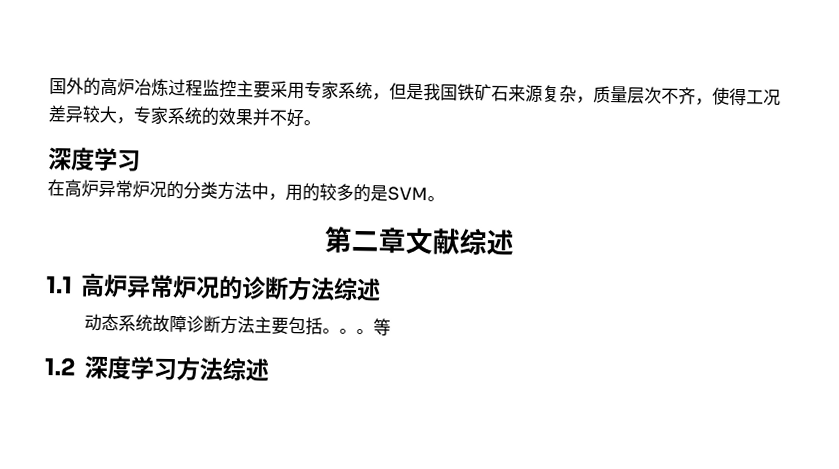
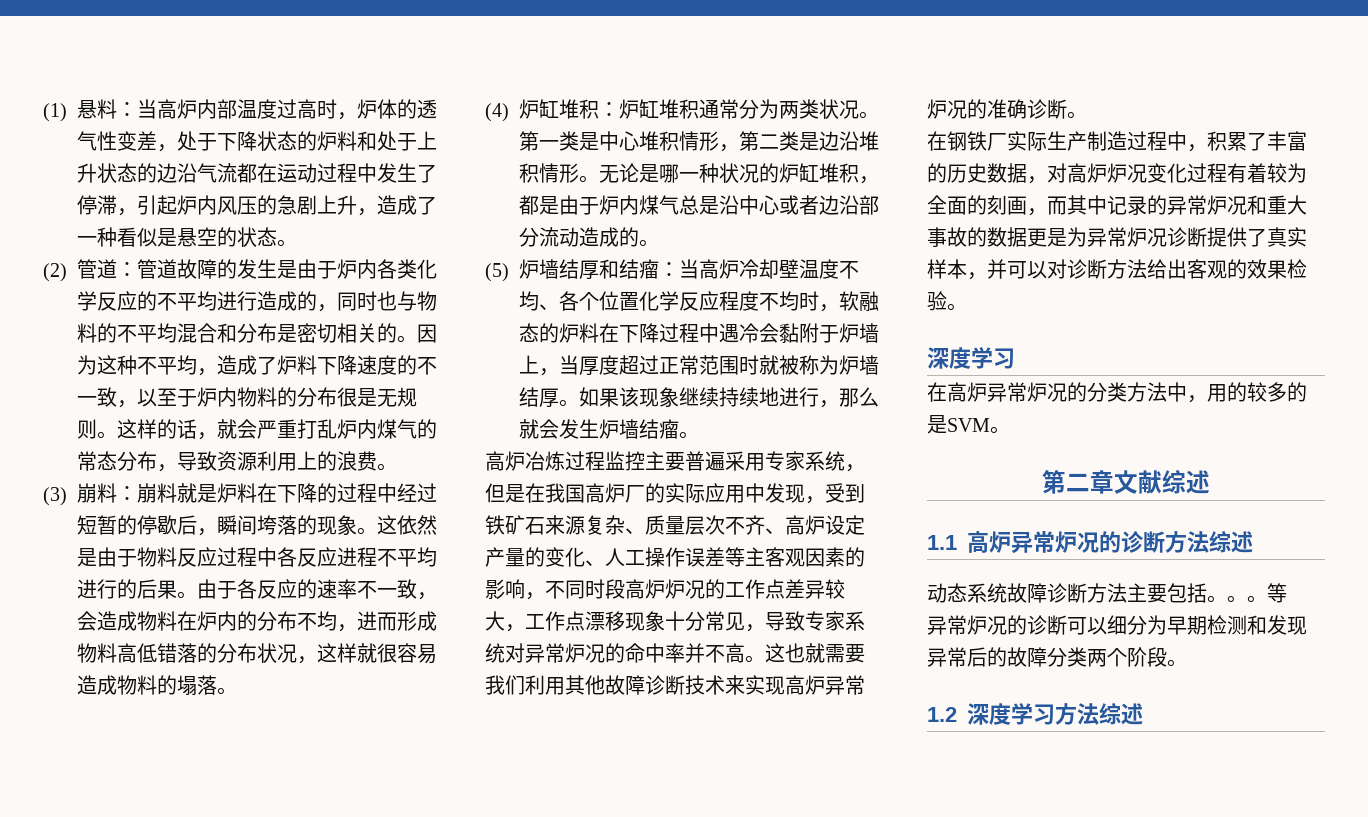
- 国外的高炉冶炼过程监控主要采用专家系统，但是我国铁矿石来源复杂，质量层次不齐，使得工况差异较大，专家系统的效果并不好。
+ (1)悬料：当高炉内部温度过高时，炉体的透气性变差，处于下降状态的炉料和处于上升状态的边沿气流都在运动过程中发生了停滞，引起炉内风压的急剧上升，造成了一种看似是悬空的状态。
+ (2)管道：管道故障的发生是由于炉内各类化学反应的不平均进行造成的，同时也与物料的不平均混合和分布是密切相关的。因为这种不平均，造成了炉料下降速度的不一致，以至于炉内物料的分布很是无规则。这样的话，就会严重打乱炉内煤气的常态分布，导致资源利用上的浪费。
+ (3)崩料：崩料就是炉料在下降的过程中经过短暂的停歇后，瞬间垮落的现象。这依然是由于物料反应过程中各反应进程不平均进行的后果。由于各反应的速率不一致，会造成物料在炉内的分布不均，进而形成物料高低错落的分布状况，这样就很容易造成物料的塌落。
+ (4)炉缸堆积：炉缸堆积通常分为两类状况。第一类是中心堆积情形，第二类是边沿堆积情形。无论是哪一种状况的炉缸堆积，都是由于炉内煤气总是沿中心或者边沿部分流动造成的。
+ (5)炉墙结厚和结瘤：当高炉冷却壁温度不均、各个位置化学反应程度不均时，软融态的炉料在下降过程中遇冷会黏附于炉墙上，当厚度超过正常范围时就被称为炉墙结厚。如果该现象继续持续地进行，那么就会发生炉墙结瘤。
+ 高炉冶炼过程监控主要普遍采用专家系统，但是在我国高炉厂的实际应用中发现，受到铁矿石来源复杂、质量层次不齐、高炉设定产量的变化、人工操作误差等主客观因素的影响，不同时段高炉炉况的工作点差异较大，工作点漂移现象十分常见，导致专家系统对异常炉况的命中率并不高。这也就需要我们利用其他故障诊断技术来实现高炉异常炉况的准确诊断。
+ 在钢铁厂实际生产制造过程中，积累了丰富的历史数据，对高炉炉况变化过程有着较为全面的刻画，而其中记录的异常炉况和重大事故的数据更是为异常炉况诊断提供了真实样本，并可以对诊断方法给出客观的效果检验。
+ 异常炉况的诊断可以细分为早期检测和发现异常后的故障分类两个阶段。

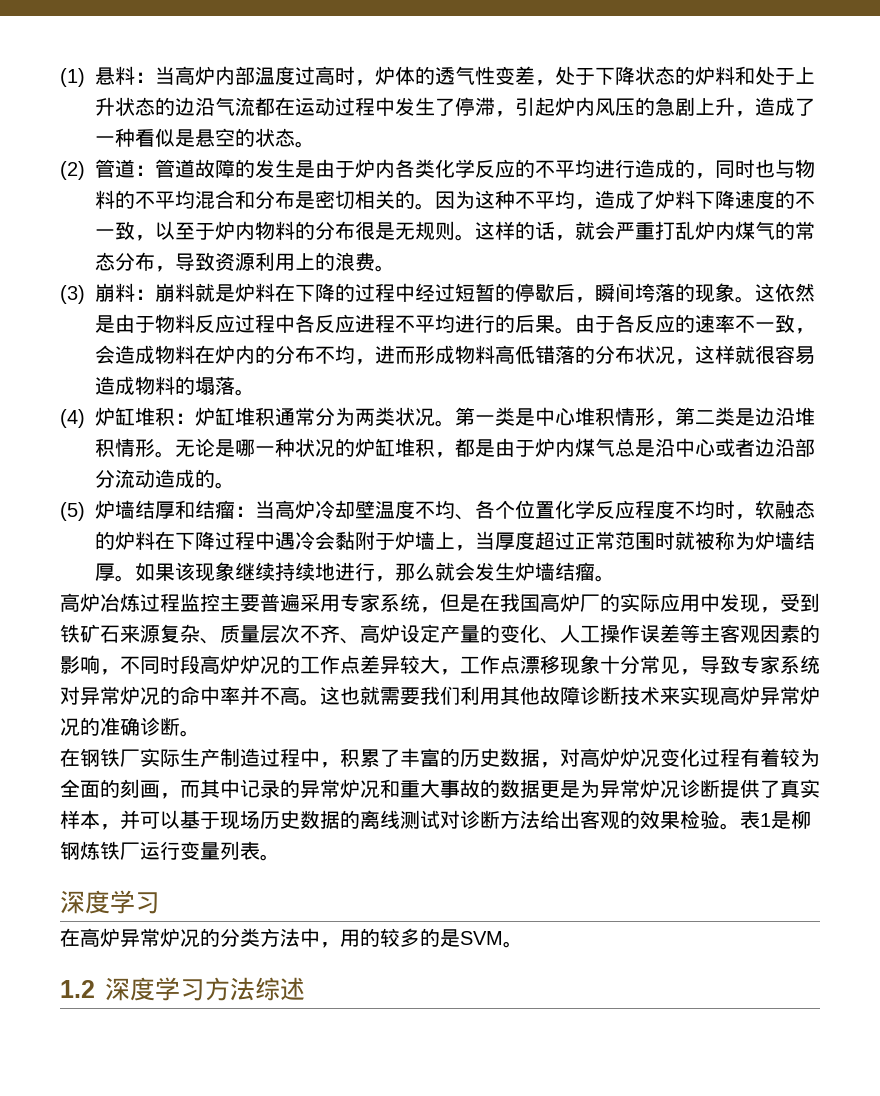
- 在钢铁厂实际生产制造过程中，积累了丰富的历史数据，对高炉炉况变化过程有着较为全面的刻画，而其中记录的异常炉况和重大事故的数据更是为异常炉况诊断提供了真实样本，并可以对诊断方法给出客观的效果检验。
+ 在钢铁厂实际生产制造过程中，积累了丰富的历史数据，对高炉炉况变化过程有着较为全面的刻画，而其中记录的异常炉况和重大事故的数据更是为异常炉况诊断提供了真实样本，并可以基于现场历史数据的离线测试对诊断方法给出客观的效果检验。表1是柳钢炼铁厂运行变量列表。
- 第二章文献综述
- 1.1高炉异常炉况的诊断方法综述
- 动态系统故障诊断方法主要包括。。。等
- 异常炉况的诊断可以细分为早期检测和发现异常后的故障分类两个阶段。

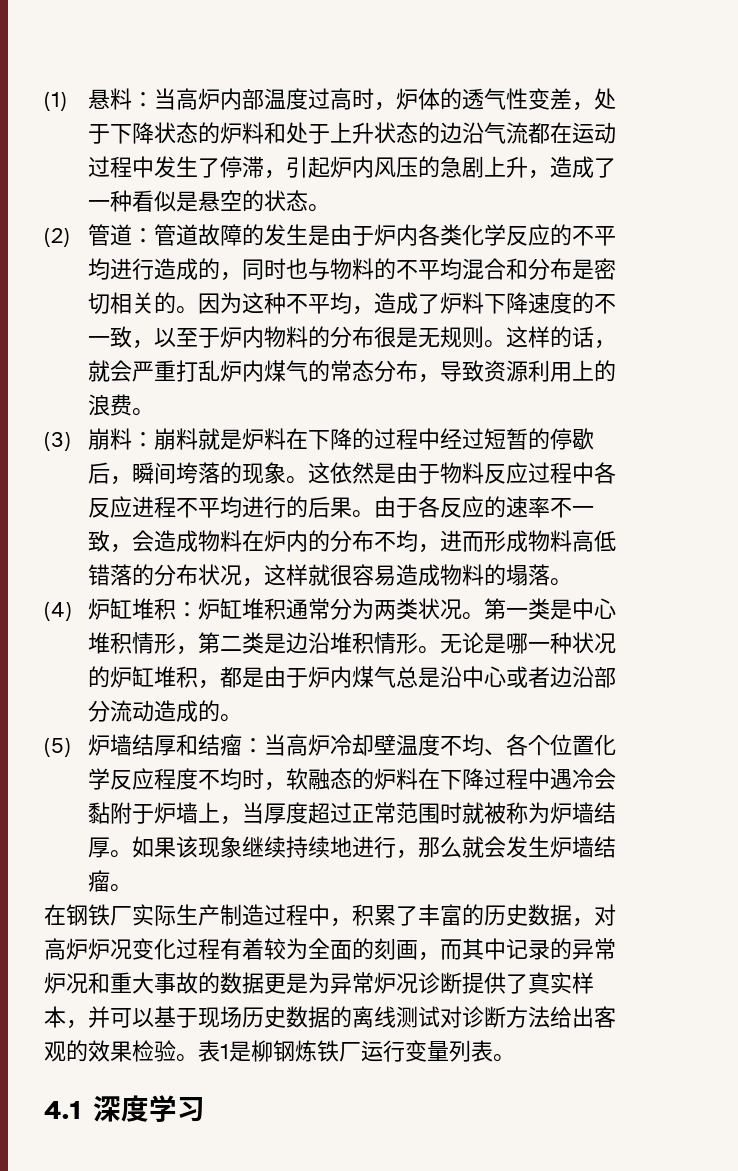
- 高炉冶炼过程监控主要普遍采用专家系统，但是在我国高炉厂的实际应用中发现，受到铁矿石来源复杂、质量层次不齐、高炉设定产量的变化、人工操作误差等主客观因素的影响，不同时段高炉炉况的工作点差异较大，工作点漂移现象十分常见，导致专家系统对异常炉况的命中率并不高。这也就需要我们利用其他故障诊断技术来实现高炉异常炉况的准确诊断。
  表1是柳钢炼铁厂运行变量列表。
- 深度学习
- 在高炉异常炉况的分类方法中，用的较多的是SVM。
- 1.2深度学习方法综述
+ 4.1深度学习

